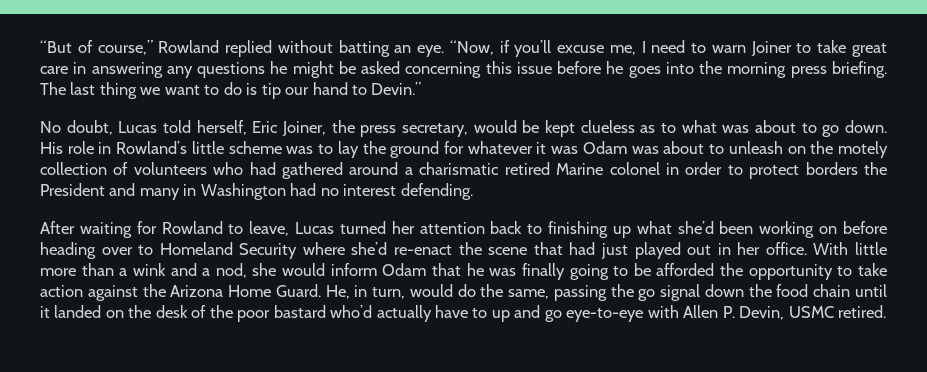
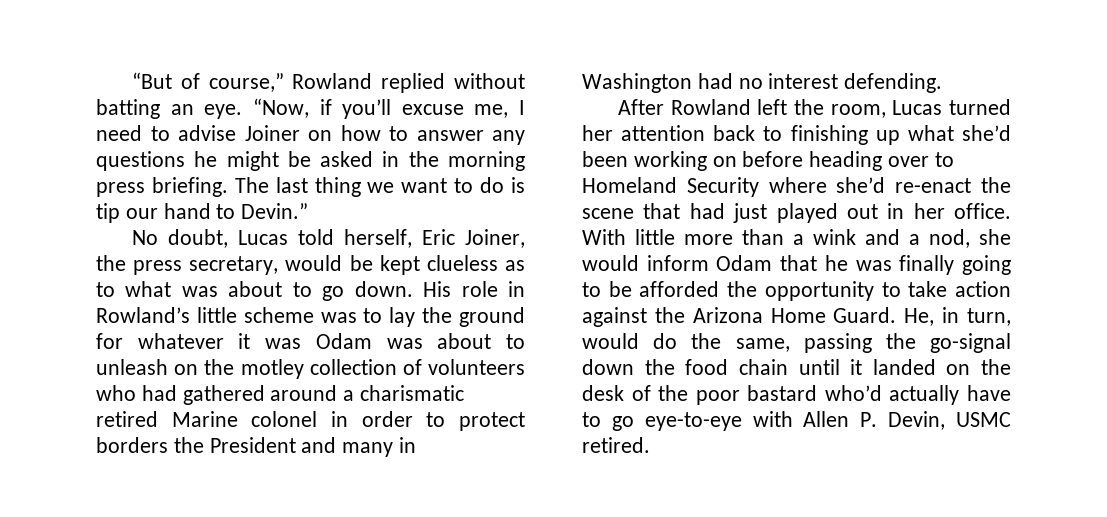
- “Now, if you’ll excuse me, I need to warn Joiner to take great care in answering any questions he might be asked concerning this issue before he goes into the morning press briefing.
+ “Now, if you’ll excuse me, I need to advise Joiner on how to answer any questions he might be asked in the morning press briefing.
- His role in Rowland’s little scheme was to lay the ground for whatever it was Odam was about to unleash on the motely collection of volunteers who had gathered around a charismatic retired Marine colonel in order to protect borders the President and many in Washington had no interest defending.
+ His role in Rowland’s little scheme was to lay the ground for whatever it was Odam was about to unleash on the motley collection of volunteers who had gathered around a charismatic retired Marine colonel in order to protect borders the President and many in Washington had no interest defending.
- After waiting for Rowland to leave, Lucas turned her attention back to finishing up what she’d been working on before heading over to Homeland Security where she’d re-enact the scene that had just played out in her office.
+ After Rowland left the room, Lucas turned her attention back to finishing up what she’d been working on before heading over to Homeland Security where she’d re-enact the scene that had just played out in her office.
- He, in turn, would do the same, passing the go signal down the food chain until it landed on the desk of the poor bastard who’d actually have to up and go eye-to-eye with Allen P. Devin, USMC retired.
+ He, in turn, would do the same, passing the go-signal down the food chain until it landed on the desk of the poor bastard who’d actually have to go eye-to-eye with Allen P. Devin, USMC retired.

